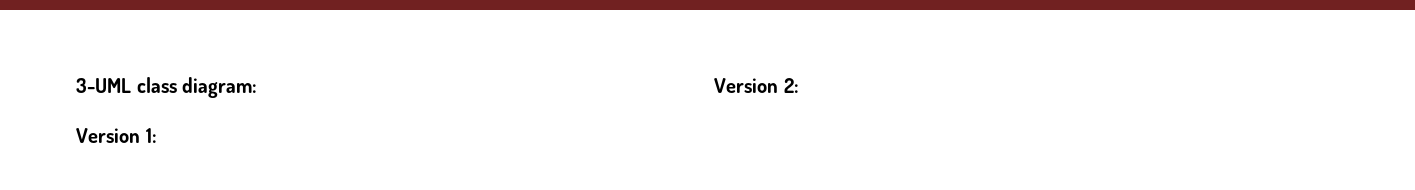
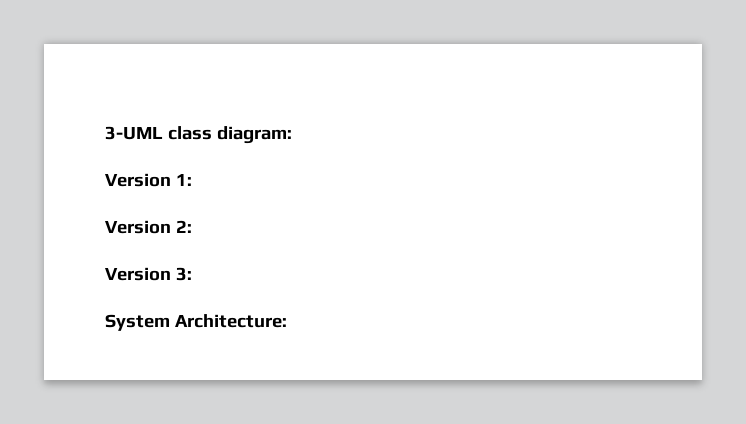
+ Version 3:
+ System Architecture:

